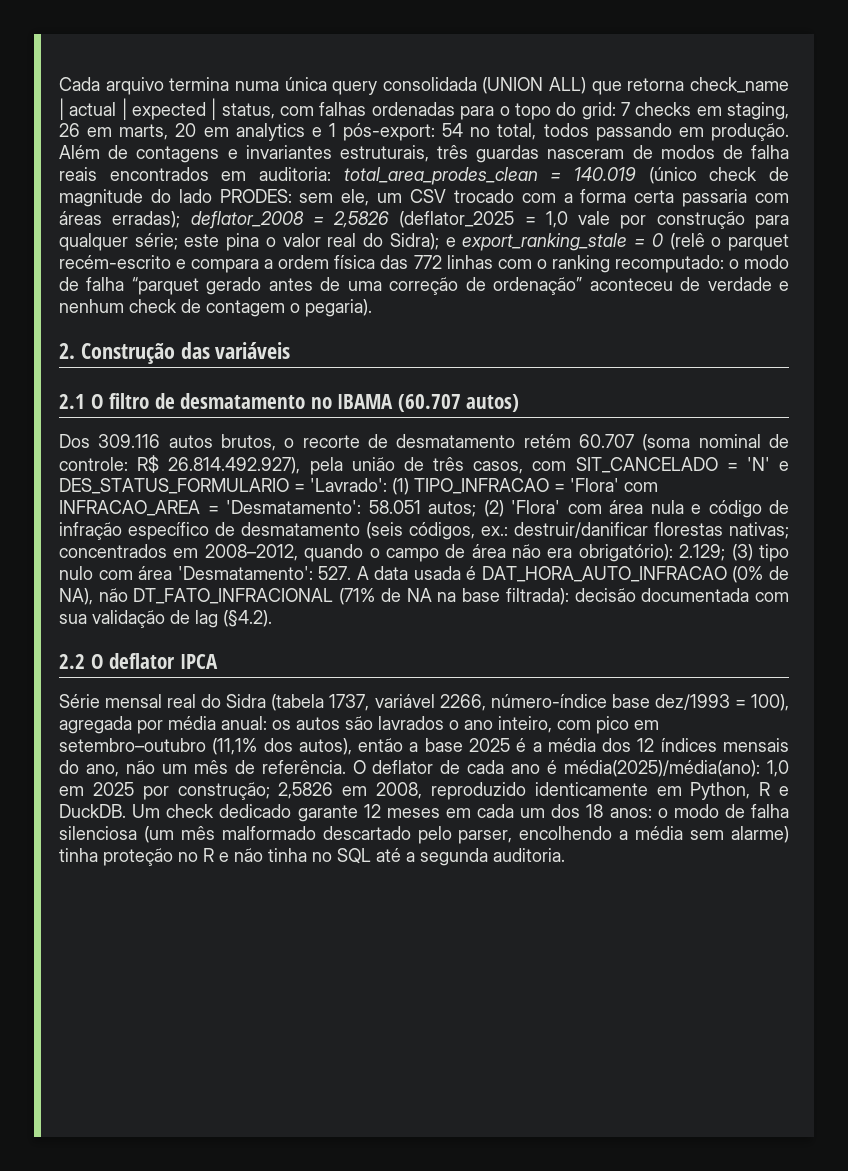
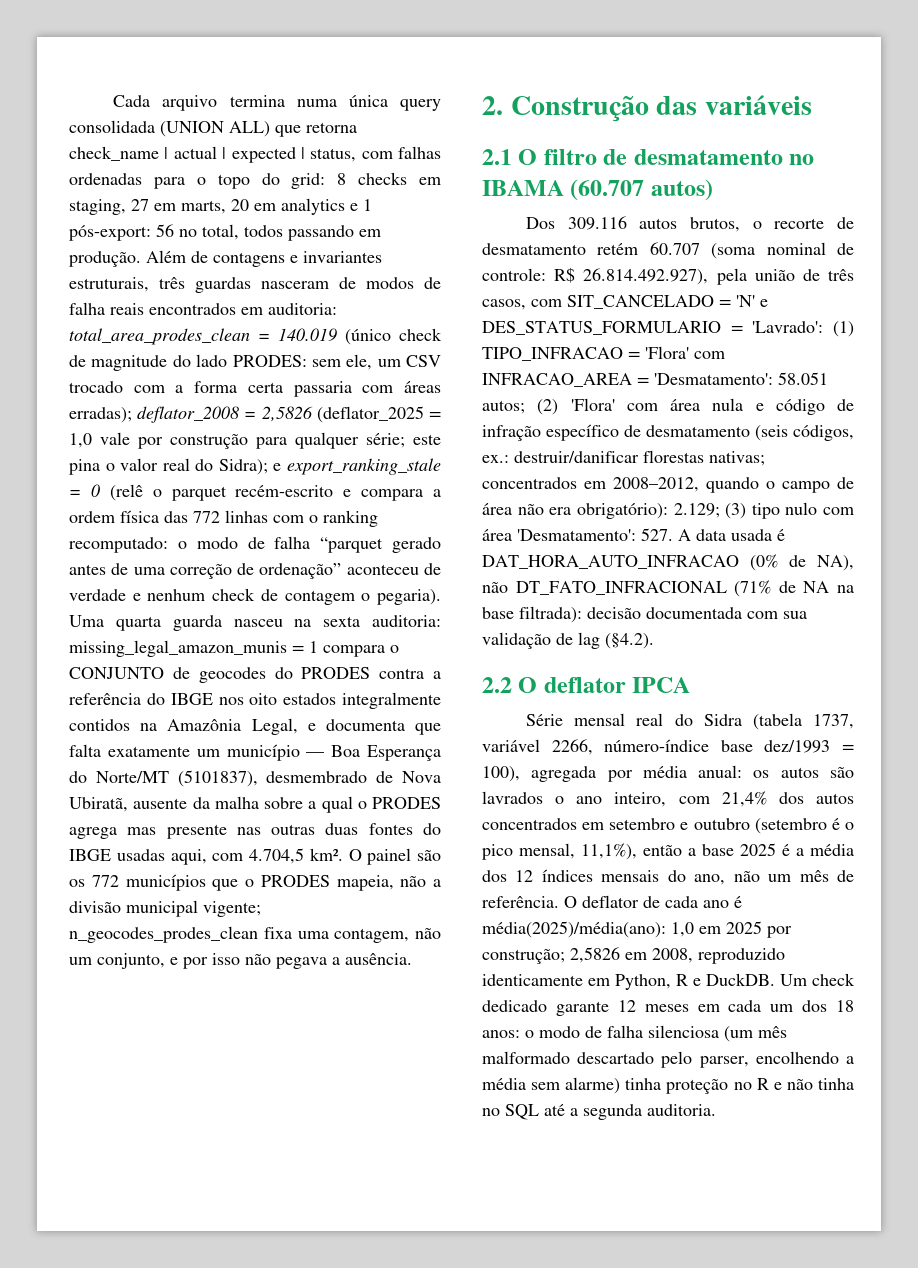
- Cada arquivo termina numa única query consolidada (UNION ALL) que retorna check_name | actual | expected | status, com falhas ordenadas para o topo do grid: 7 checks em staging, 26 em marts, 20 em analytics e 1 pós-export: 54 no total, todos passando em produção.
+ Cada arquivo termina numa única query consolidada (UNION ALL) que retorna check_name | actual | expected | status, com falhas ordenadas para o topo do grid: 8 checks em staging, 27 em marts, 20 em analytics e 1 pós-export: 56 no total, todos passando em produção.
+ Uma quarta guarda nasceu na sexta auditoria: missing_legal_amazon_munis = 1 compara o CONJUNTO de geocodes do PRODES contra a referência do IBGE nos oito estados integralmente contidos na Amazônia Legal, e documenta que falta exatamente um município — Boa Esperança do Norte/MT (5101837), desmembrado de Nova Ubiratã, ausente da malha sobre a qual o PRODES agrega mas presente nas outras duas fontes do IBGE usadas aqui, com 4.704,5 km². O painel são os 772 municípios que o PRODES mapeia, não a divisão municipal vigente; n_geocodes_prodes_clean fixa uma contagem, não um conjunto, e por isso não pegava a ausência.
- Série mensal real do Sidra (tabela 1737, variável 2266, número-índice base dez/1993 = 100), agregada por média anual: os autos são lavrados o ano inteiro, com pico em setembro–outubro (11,1% dos autos), então a base 2025 é a média dos 12 índices mensais do ano, não um mês de referência.
+ Série mensal real do Sidra (tabela 1737, variável 2266, número-índice base dez/1993 = 100), agregada por média anual: os autos são lavrados o ano inteiro, com 21,4% dos autos concentrados em setembro e outubro (setembro é o pico mensal, 11,1%), então a base 2025 é a média dos 12 índices mensais do ano, não um mês de referência.

